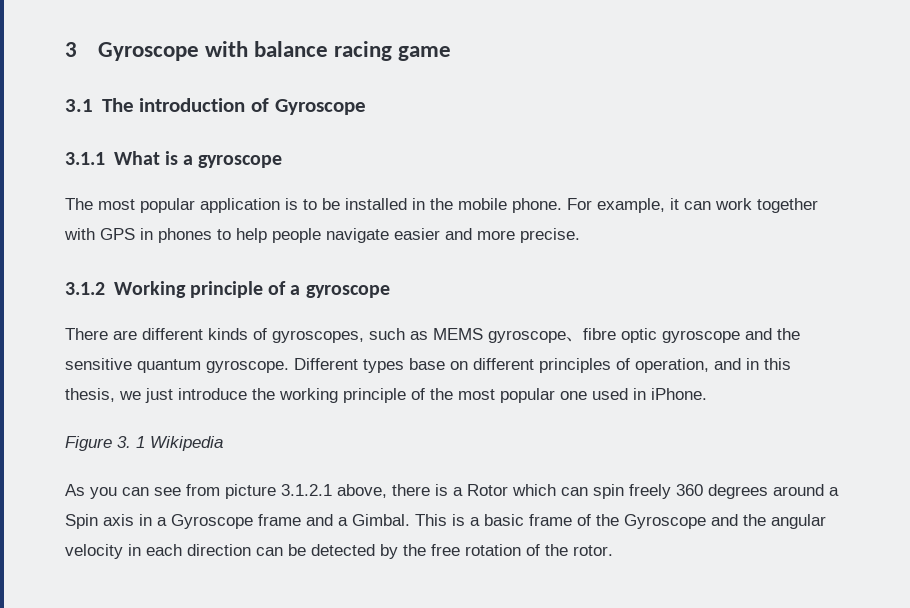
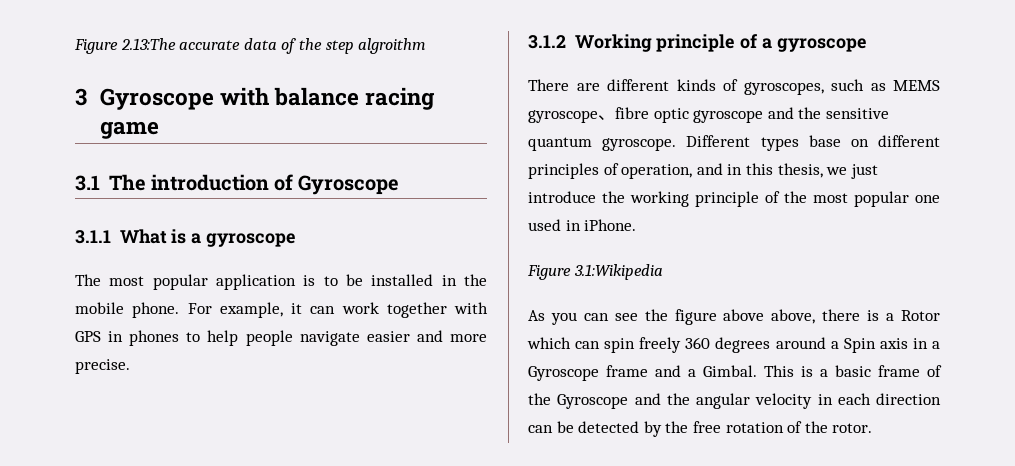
+ Figure 2.13:The accurate data of the step algroithm
- Figure 3. 1 Wikipedia
+ Figure 3.1:Wikipedia
- As you can see from picture 3.1.2.1 above, there is a Rotor which can spin freely 360 degrees around a Spin axis in a Gyroscope frame and a Gimbal.
+ As you can see the figure above above, there is a Rotor which can spin freely 360 degrees around a Spin axis in a Gyroscope frame and a Gimbal.

